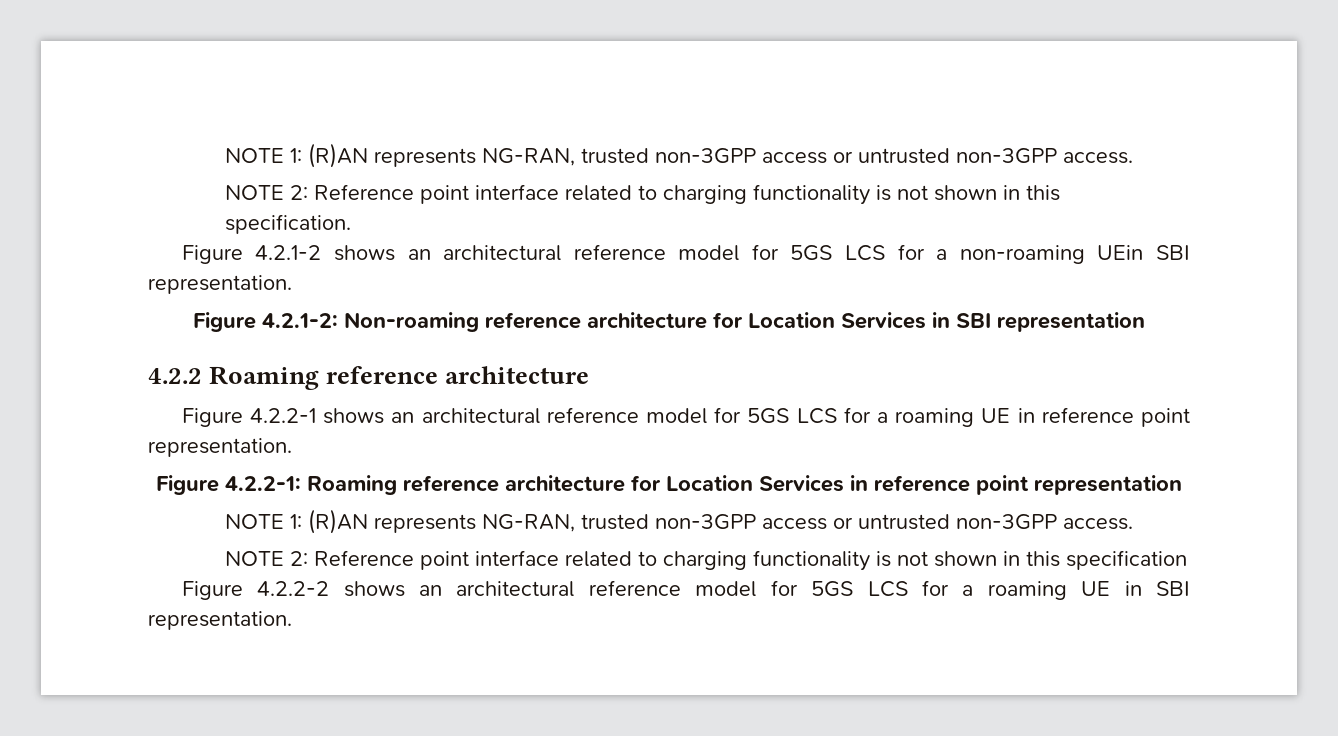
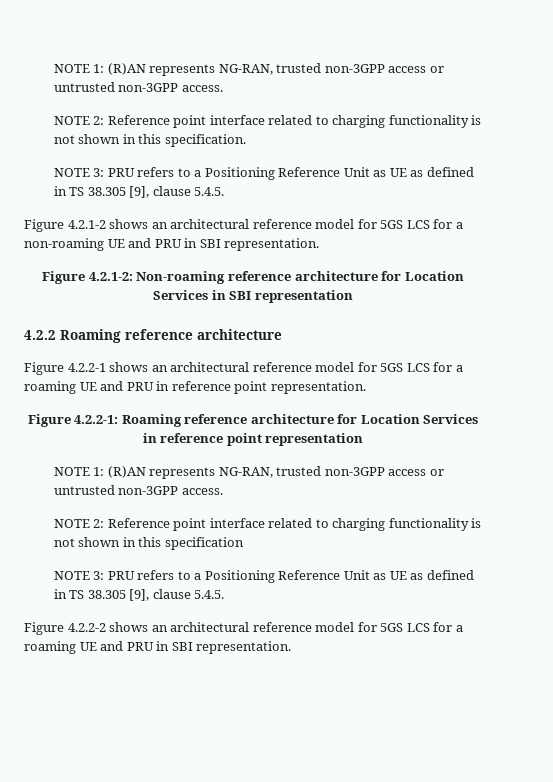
  NOTE 2: Reference point interface related to charging functionality is not shown in this specification.
+ NOTE 3: PRU refers to a Positioning Reference Unit as UE as defined in TS 38.305 [9], clause 5.4.5.
- Figure 4.2.1-2 shows an architectural reference model for 5GS LCS for a non-roaming UEin SBI representation.
+ Figure 4.2.1-2 shows an architectural reference model for 5GS LCS for a non-roaming UE and PRU in SBI representation.
- Figure 4.2.2-1 shows an architectural reference model for 5GS LCS for a roaming UE in reference point representation.
+ Figure 4.2.2-1 shows an architectural reference model for 5GS LCS for a roaming UE and PRU in reference point representation.
  NOTE 2: Reference point interface related to charging functionality is not shown in this specification
+ NOTE 3: PRU refers to a Positioning Reference Unit as UE as defined in TS 38.305 [9], clause 5.4.5.
- Figure 4.2.2-2 shows an architectural reference model for 5GS LCS for a roaming UE in SBI representation.
+ Figure 4.2.2-2 shows an architectural reference model for 5GS LCS for a roaming UE and PRU in SBI representation.

